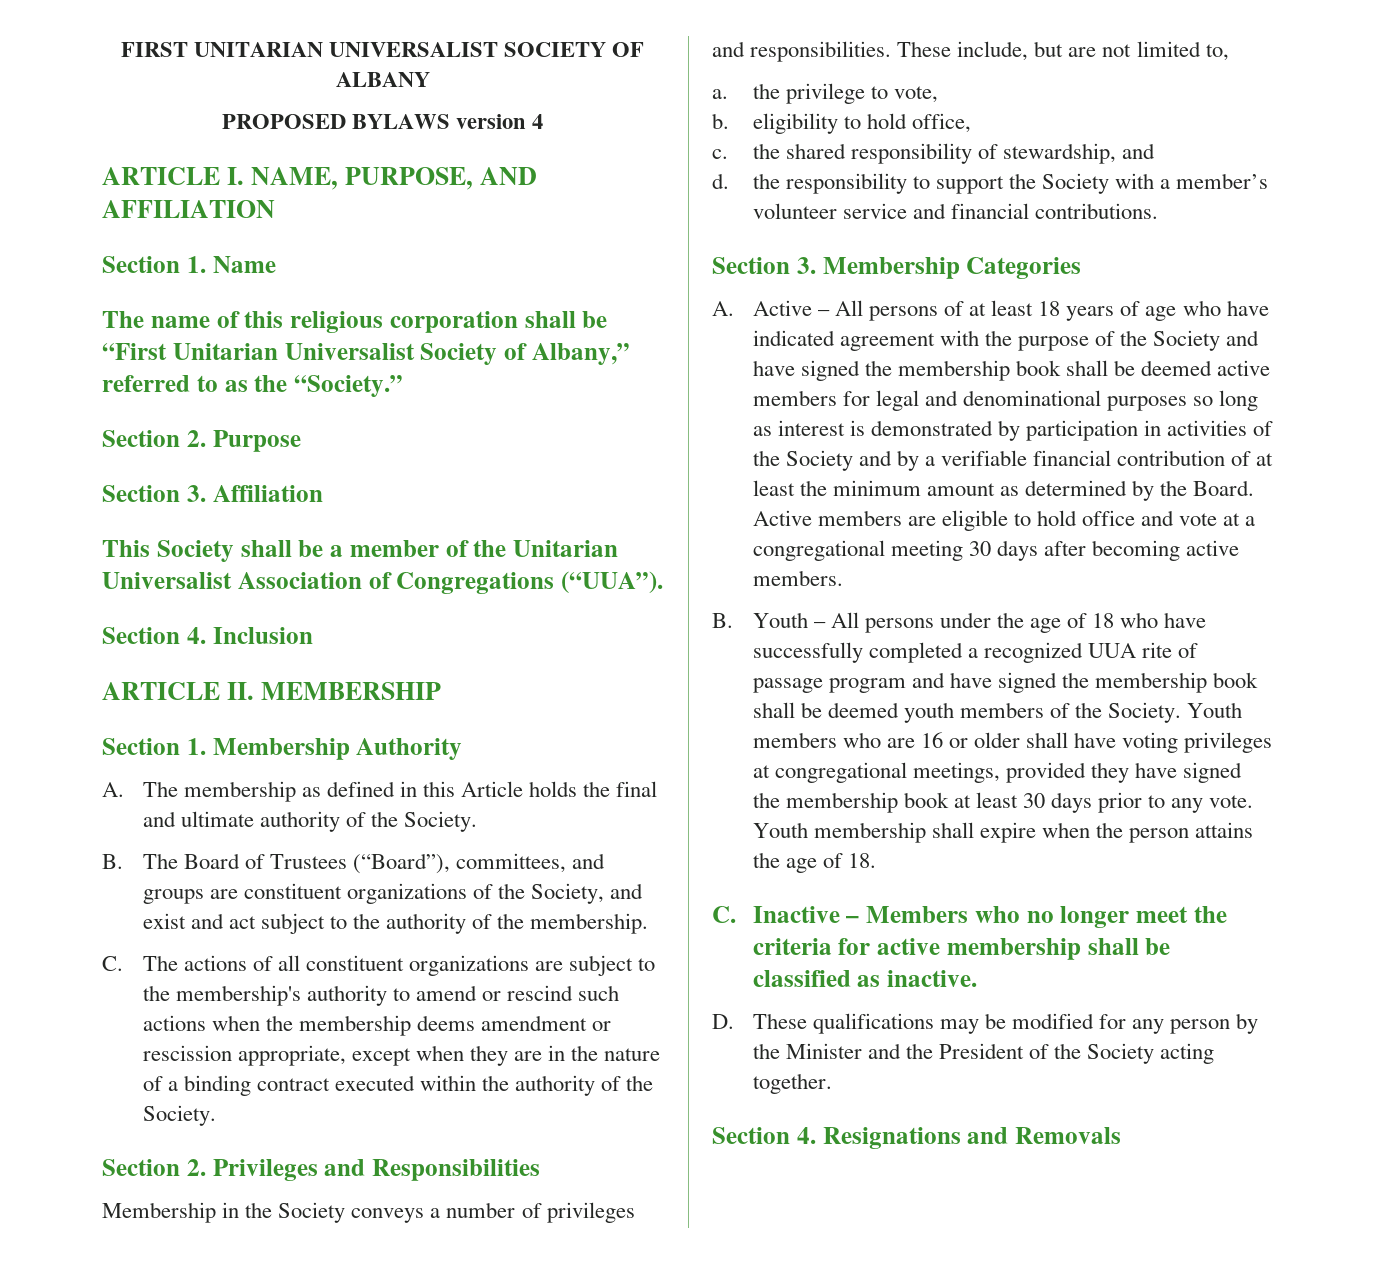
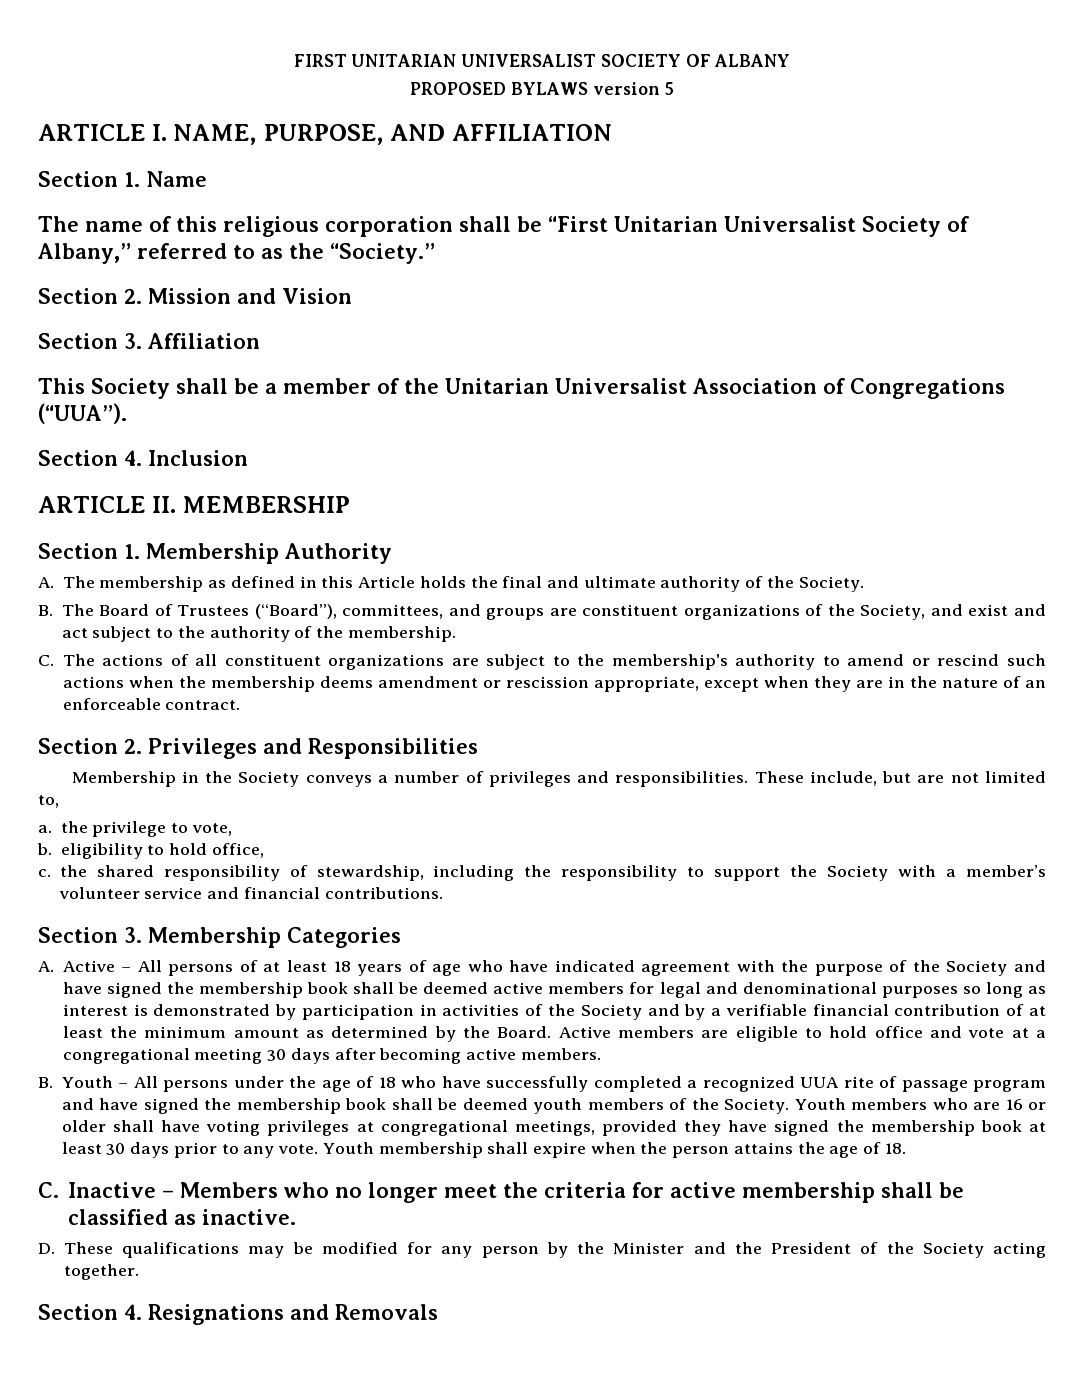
- PROPOSED BYLAWS version 4
+ PROPOSED BYLAWS version 5
- Section 2. Purpose
+ Section 2. Mission and Vision
- C. The actions of all constituent organizations are subject to the membership's authority to amend or rescind such actions when the membership deems amendment or rescission appropriate, except when they are in the nature of a binding contract executed within the authority of the Society.
+ C. The actions of all constituent organizations are subject to the membership's authority to amend or rescind such actions when the membership deems amendment or rescission appropriate, except when they are in the nature of an enforceable contract.
- c. the shared responsibility of stewardship, and
- d. the responsibility to support the Society with a member’s volunteer service and financial contributions.
+ c. the shared responsibility of stewardship, including the responsibility to support the Society with a member’s volunteer service and financial contributions.

